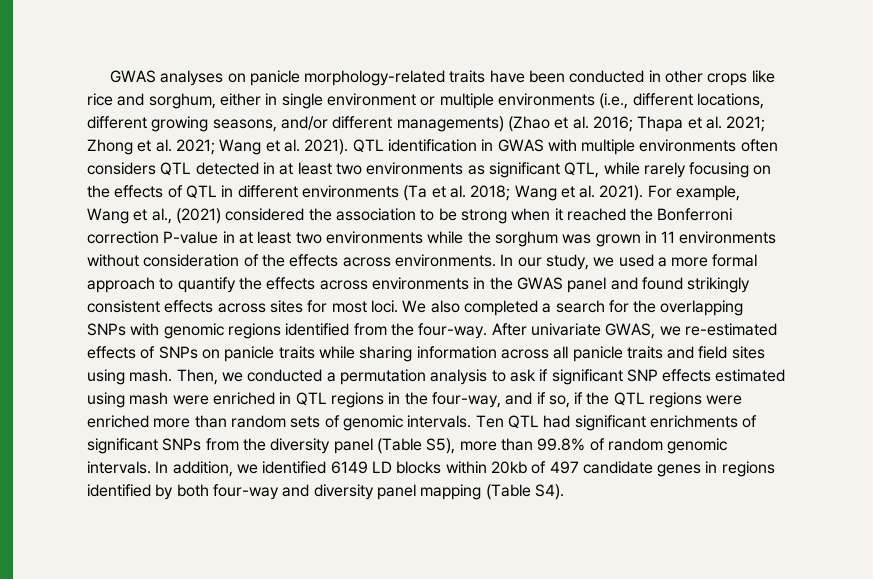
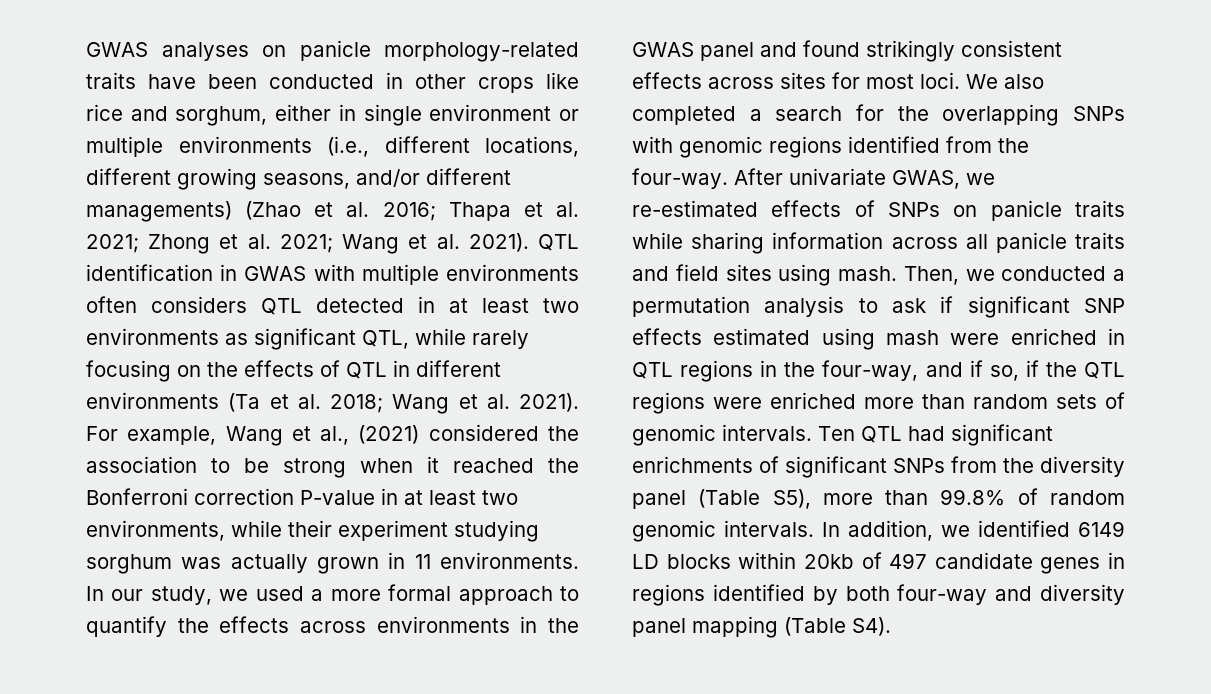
- For example, Wang et al., (2021) considered the association to be strong when it reached the Bonferroni correction P-value in at least two environments while the sorghum was grown in 11 environments without consideration of the effects across environments.
+ For example, Wang et al., (2021) considered the association to be strong when it reached the Bonferroni correction P-value in at least two environments, while their experiment studying sorghum was actually grown in 11 environments.

